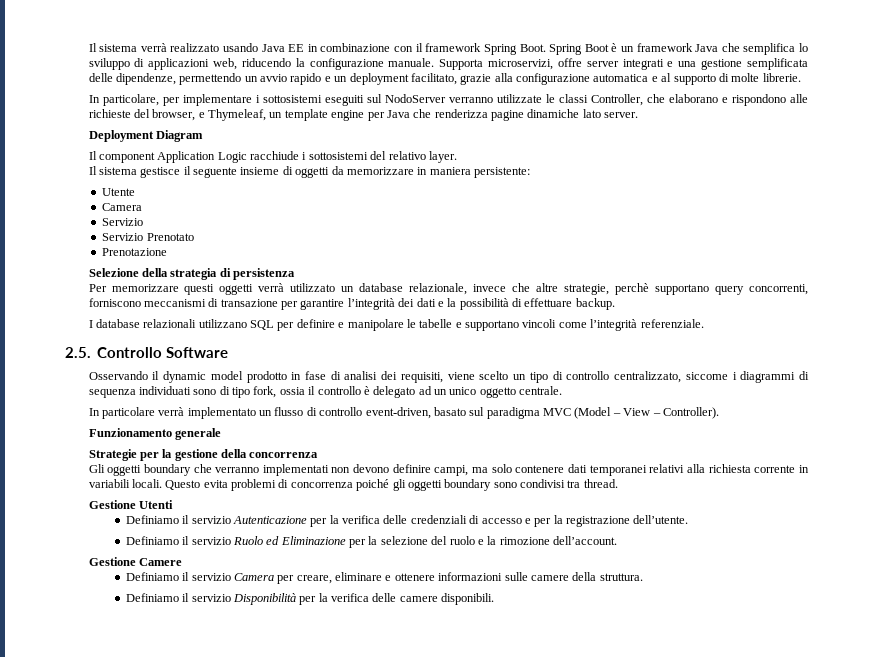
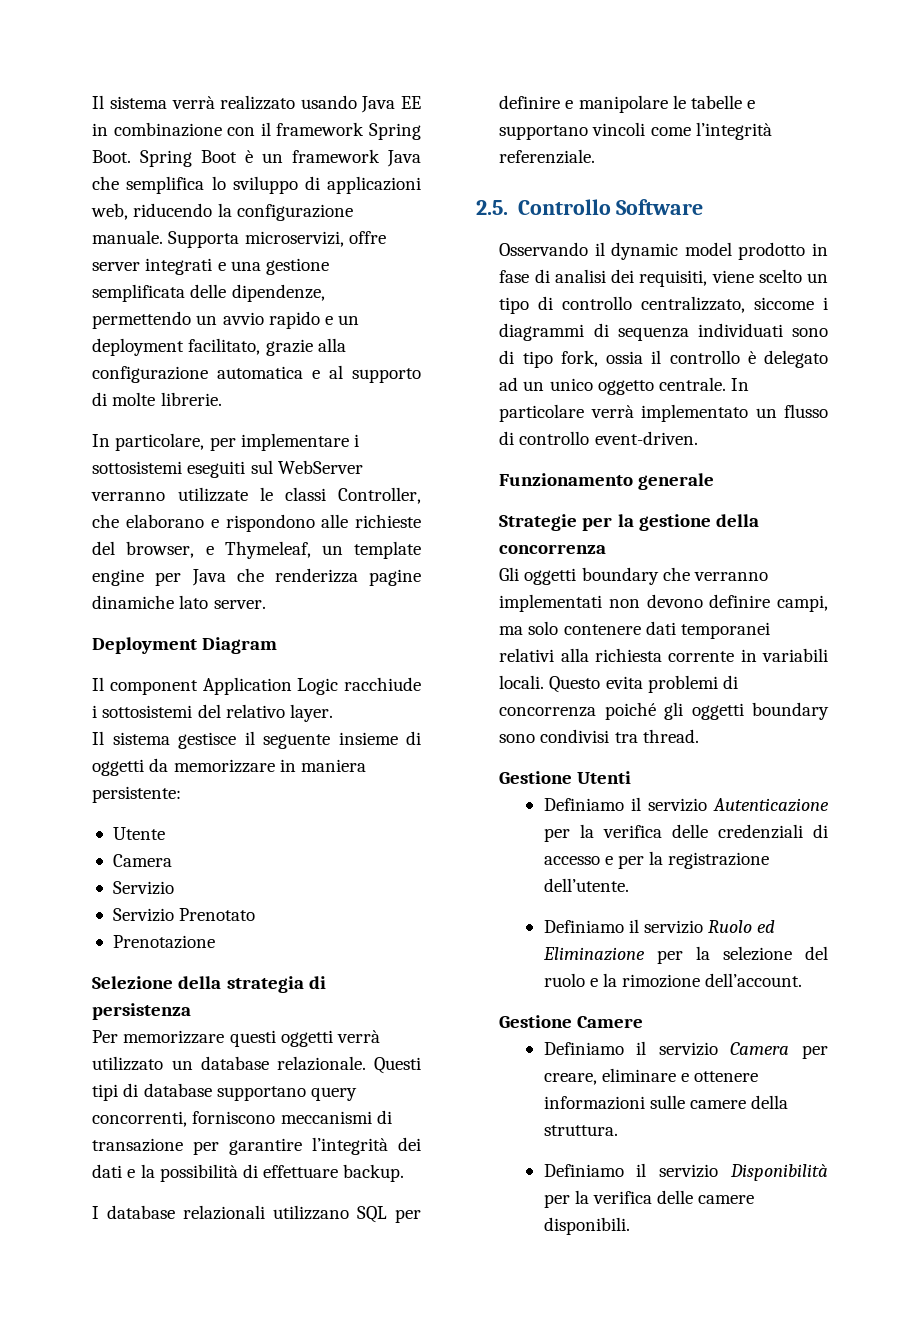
- In particolare, per implementare i sottosistemi eseguiti sul NodoServer verranno utilizzate le classi Controller, che elaborano e rispondono alle richieste del browser, e Thymeleaf, un template engine per Java che renderizza pagine dinamiche lato server.
+ In particolare, per implementare i sottosistemi eseguiti sul WebServer verranno utilizzate le classi Controller, che elaborano e rispondono alle richieste del browser, e Thymeleaf, un template engine per Java che renderizza pagine dinamiche lato server.
- Per memorizzare questi oggetti verrà utilizzato un database relazionale, invece che altre strategie, perchè supportano query concorrenti, forniscono meccanismi di transazione per garantire l’integrità dei dati e la possibilità di effettuare backup.
+ Per memorizzare questi oggetti verrà utilizzato un database relazionale. Questi tipi di database supportano query concorrenti, forniscono meccanismi di transazione per garantire l’integrità dei dati e la possibilità di effettuare backup.
- Osservando il dynamic model prodotto in fase di analisi dei requisiti, viene scelto un tipo di controllo centralizzato, siccome i diagrammi di sequenza individuati sono di tipo fork, ossia il controllo è delegato ad un unico oggetto centrale.
- In particolare verrà implementato un flusso di controllo event-driven, basato sul paradigma MVC (Model – View – Controller).
+ Osservando il dynamic model prodotto in fase di analisi dei requisiti, viene scelto un tipo di controllo centralizzato, siccome i diagrammi di sequenza individuati sono di tipo fork, ossia il controllo è delegato ad un unico oggetto centrale. In particolare verrà implementato un flusso di controllo event-driven.

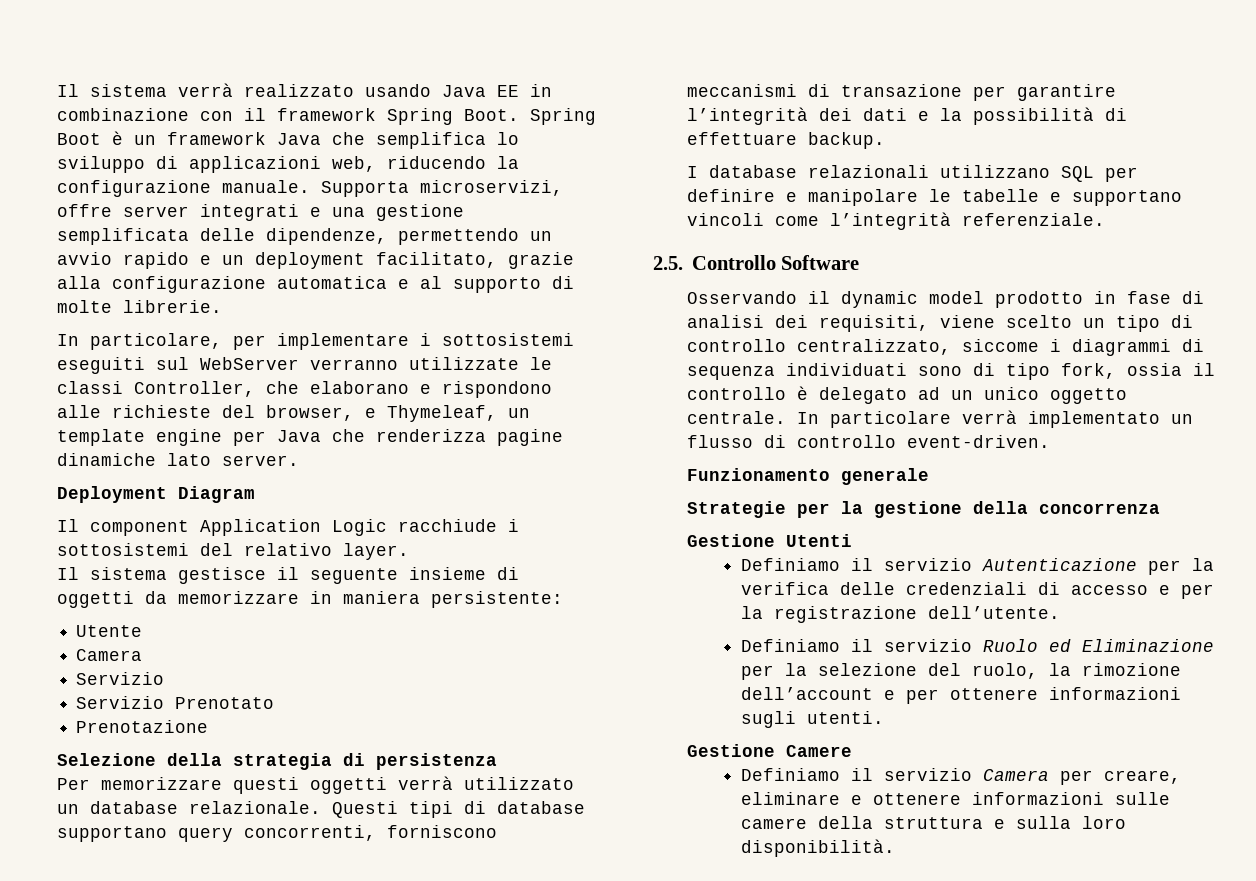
- Gli oggetti boundary che verranno implementati non devono definire campi, ma solo contenere dati temporanei relativi alla richiesta corrente in variabili locali. Questo evita problemi di concorrenza poiché gli oggetti boundary sono condivisi tra thread.
- Definiamo il servizio Ruolo ed Eliminazione per la selezione del ruolo e la rimozione dell’account.
+ Definiamo il servizio Ruolo ed Eliminazione per la selezione del ruolo, la rimozione dell’account e per ottenere informazioni sugli utenti.
- Definiamo il servizio Camera per creare, eliminare e ottenere informazioni sulle camere della struttura.
- Definiamo il servizio Disponibilità per la verifica delle camere disponibili.
+ Definiamo il servizio Camera per creare, eliminare e ottenere informazioni sulle camere della struttura e sulla loro disponibilità.

